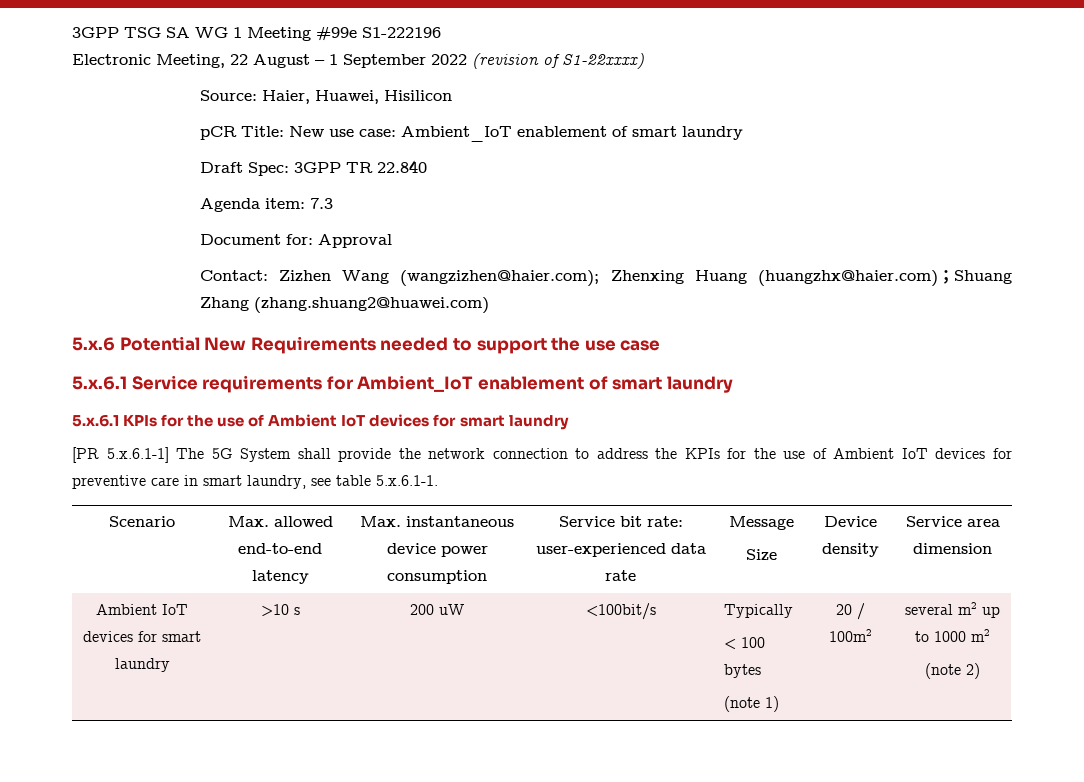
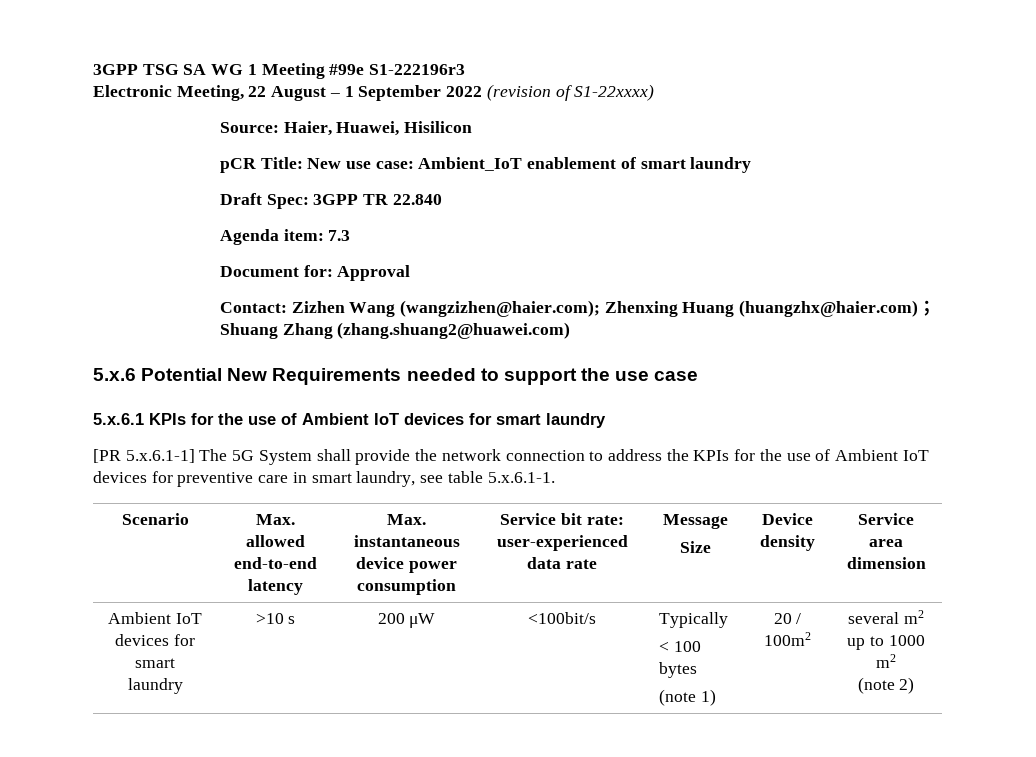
- 3GPP TSG SA WG 1 Meeting #99e S1-222196
+ 3GPP TSG SA WG 1 Meeting #99e S1-222196r3
- 5.x.6.1 Service requirements for Ambient_IoT enablement of smart laundry
- Ambient IoT devices for smart laundry | >10 s | 200 uW | <100bit/s | Typically
+ Ambient IoT devices for smart laundry | >10 s | 200 μW | <100bit/s | Typically

